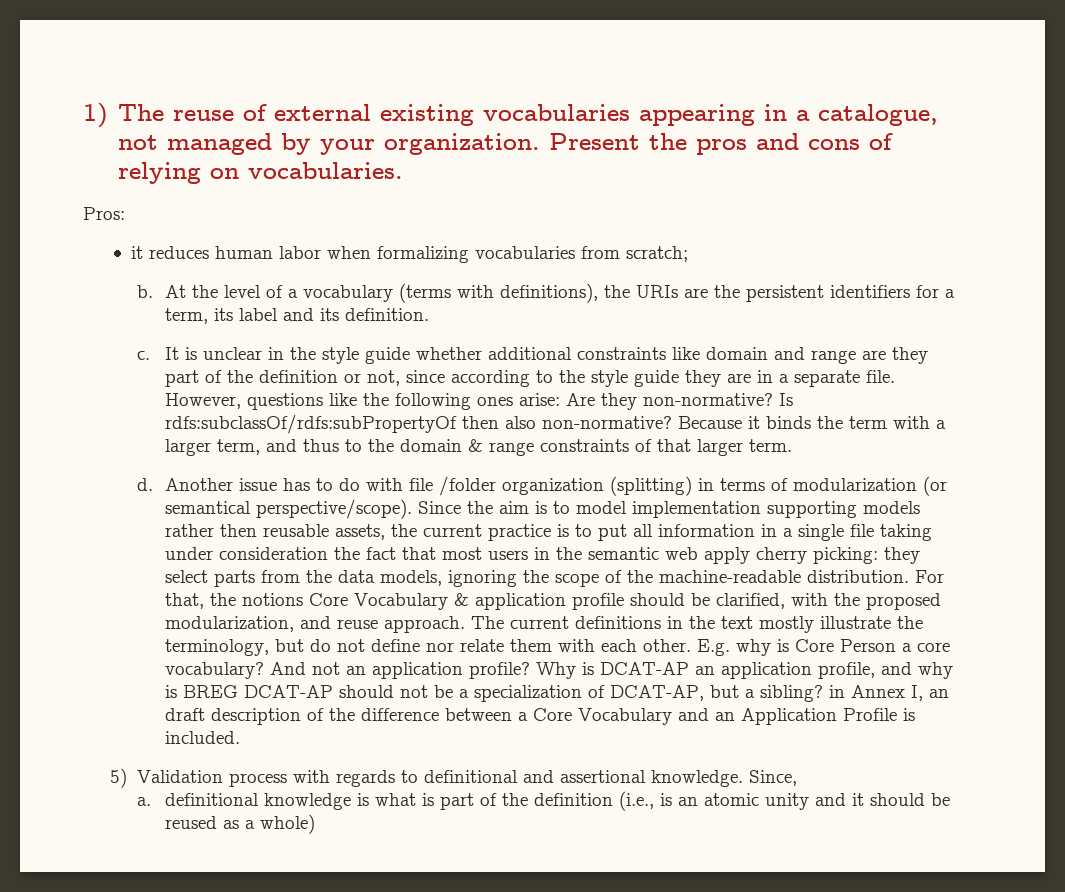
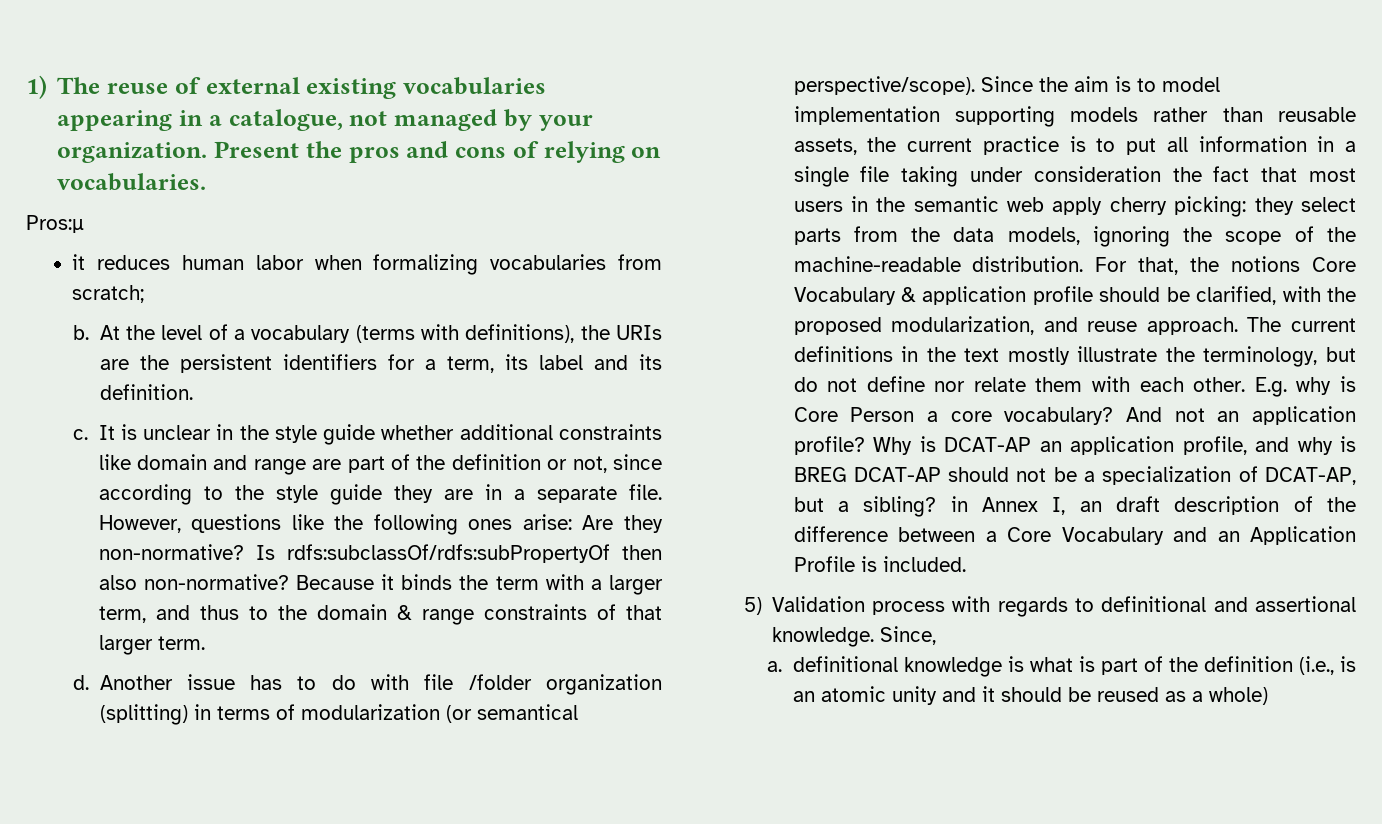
- Pros:
+ Pros:µ
- It is unclear in the style guide whether additional constraints like domain and range are they part of the definition or not, since according to the style guide they are in a separate file.
+ It is unclear in the style guide whether additional constraints like domain and range are part of the definition or not, since according to the style guide they are in a separate file.
- Since the aim is to model implementation supporting models rather then reusable assets, the current practice is to put all information in a single file taking under consideration the fact that most users in the semantic web apply cherry picking: they select parts from the data models, ignoring the scope of the machine-readable distribution.
+ Since the aim is to model implementation supporting models rather than reusable assets, the current practice is to put all information in a single file taking under consideration the fact that most users in the semantic web apply cherry picking: they select parts from the data models, ignoring the scope of the machine-readable distribution.

